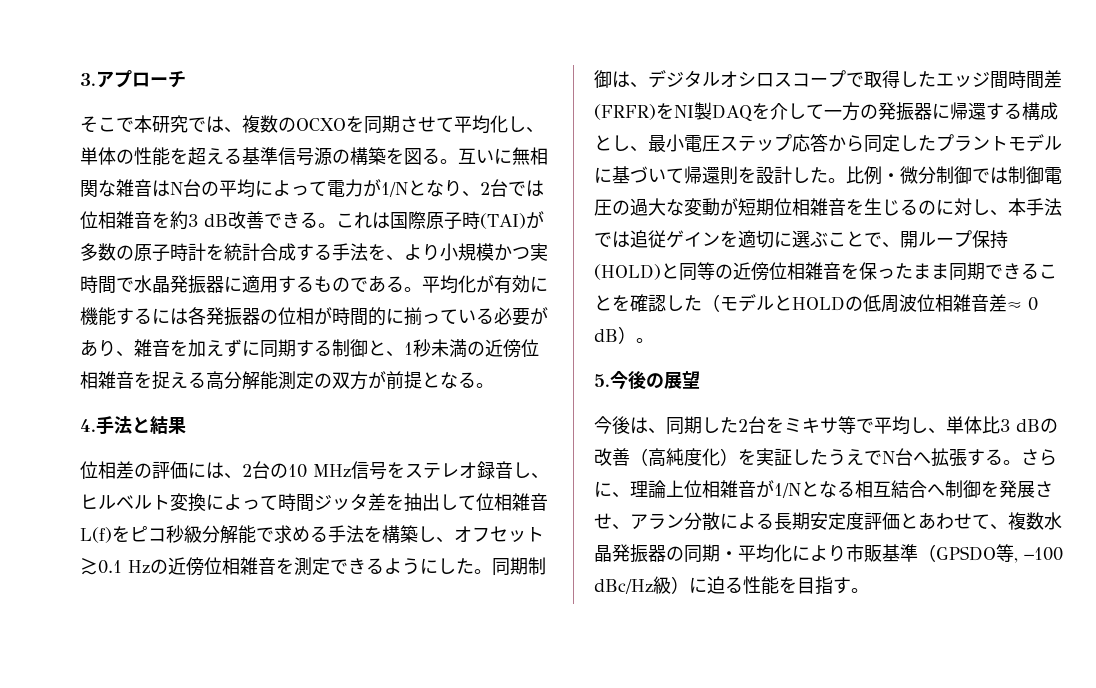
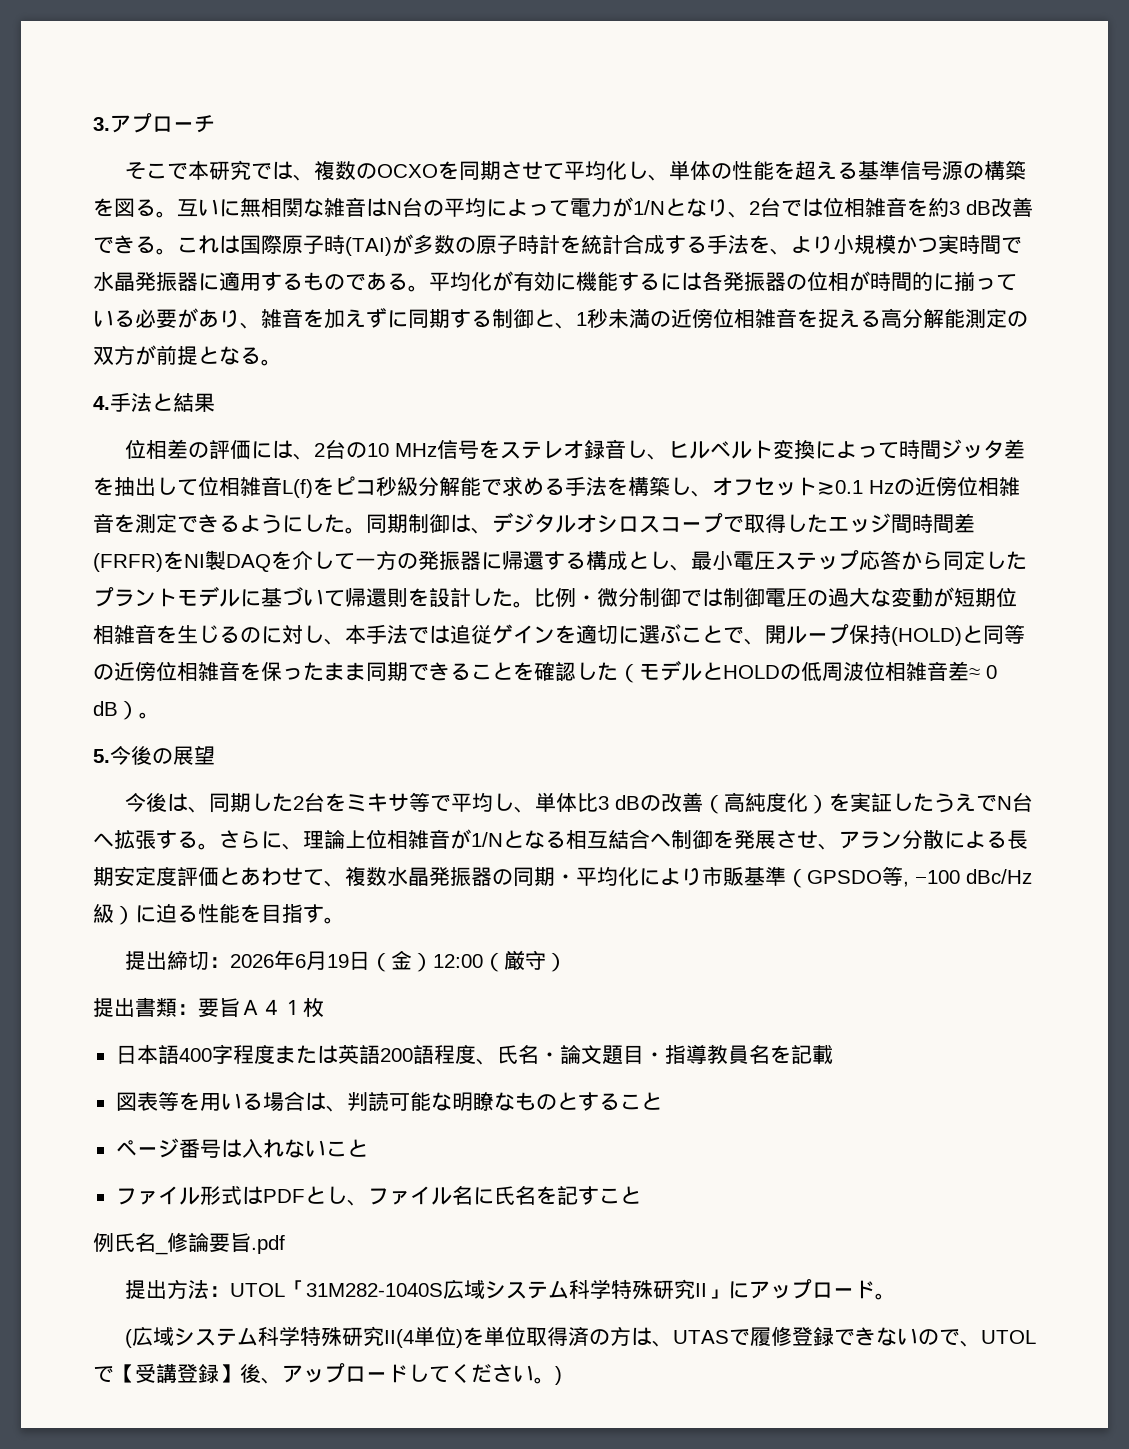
+ 提出締切：2026年6月19日（金）12:00（厳守）
+ 提出書類：要旨Ａ４１枚
+ 日本語400字程度または英語200語程度、氏名・論文題目・指導教員名を記載
+ 図表等を用いる場合は、判読可能な明瞭なものとすること
+ ページ番号は入れないこと
+ ファイル形式はPDFとし、ファイル名に氏名を記すこと
+ 例氏名_修論要旨.pdf
+ 提出方法：UTOL「31M282-1040S広域システム科学特殊研究II」にアップロード。
+ (広域システム科学特殊研究II(4単位)を単位取得済の方は、UTASで履修登録できないので、UTOLで【受講登録】後、アップロードしてください。)

